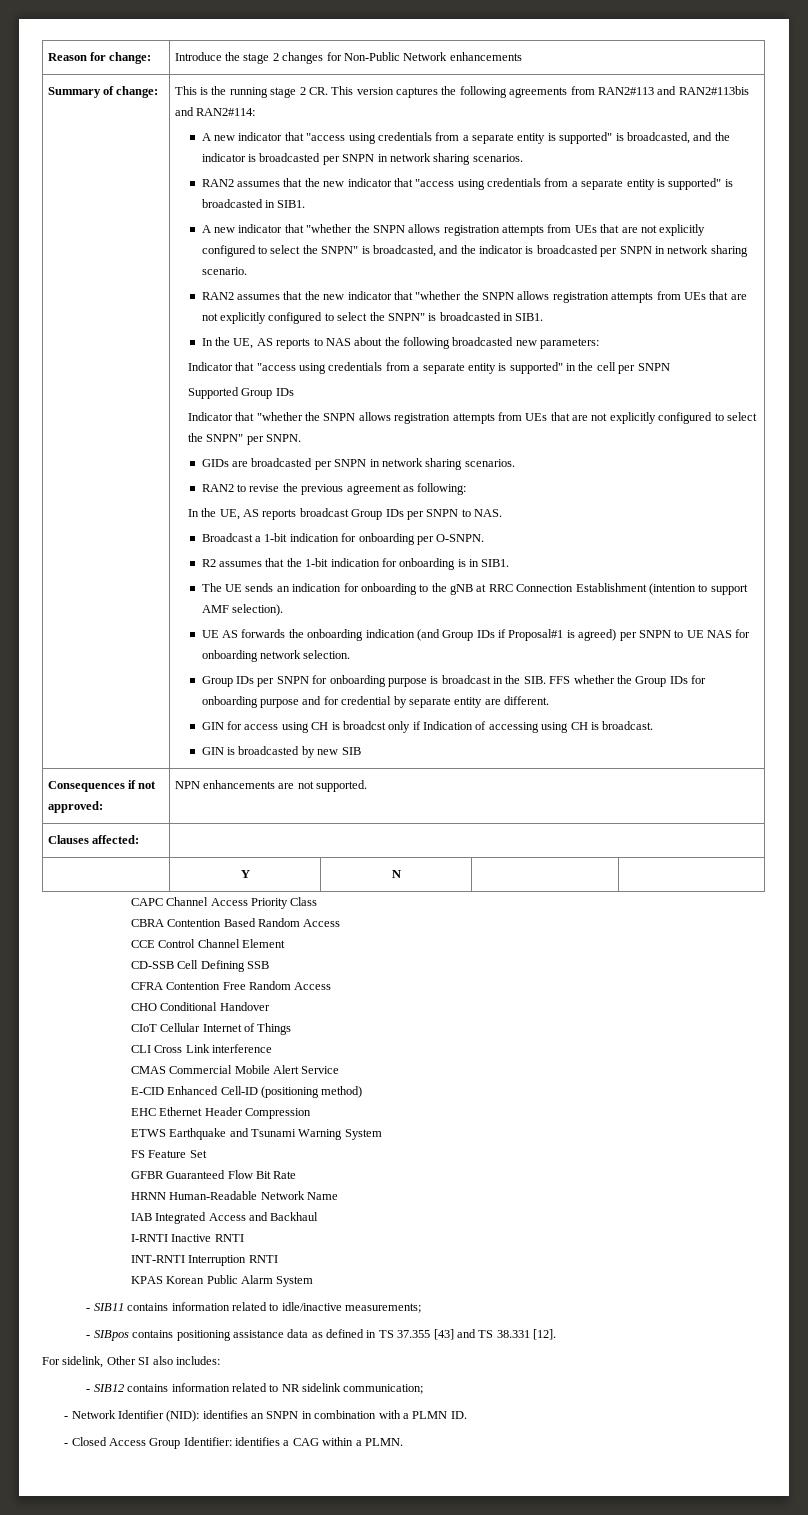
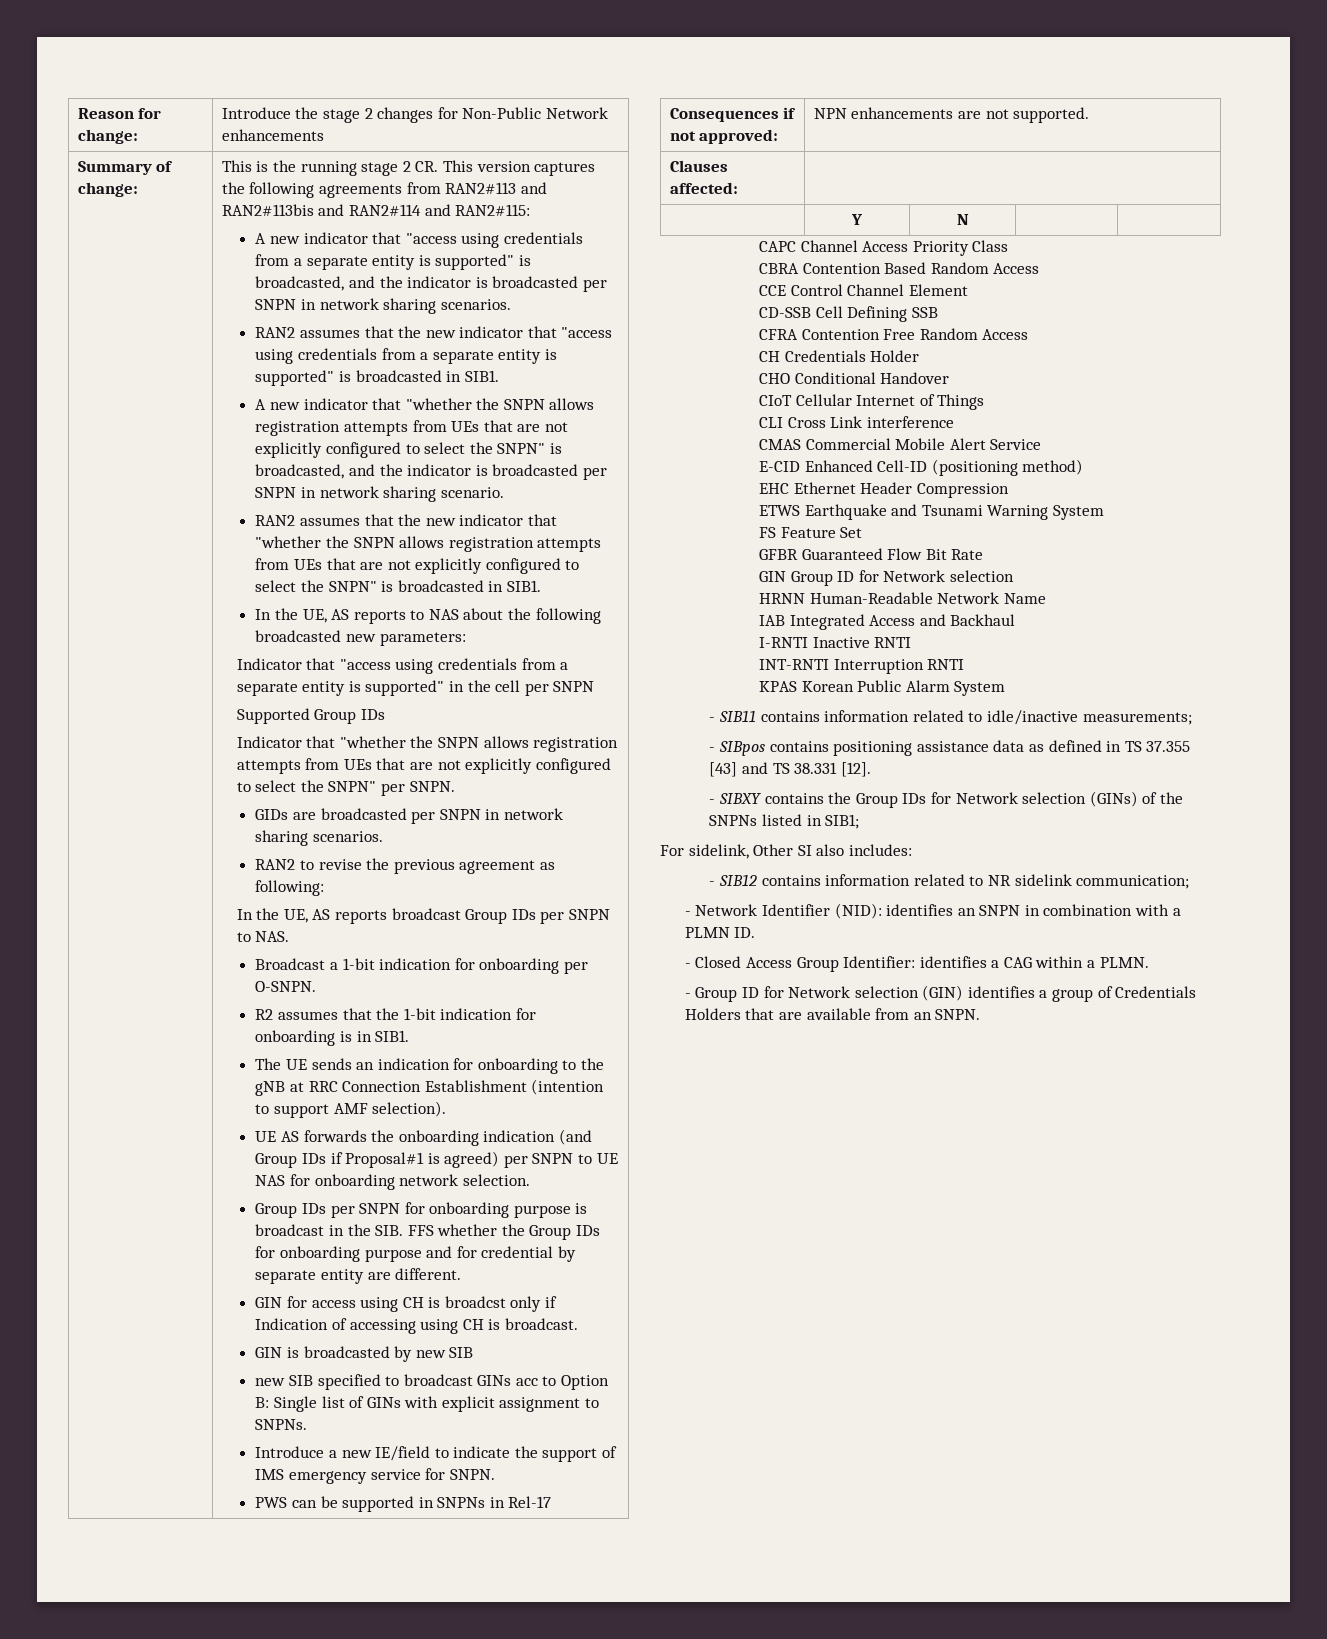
- This is the running stage 2 CR. This version captures the following agreements from RAN2#113 and RAN2#113bis and RAN2#114:
+ This is the running stage 2 CR. This version captures the following agreements from RAN2#113 and RAN2#113bis and RAN2#114 and RAN2#115:
+ new SIB specified to broadcast GINs acc to Option B: Single list of GINs with explicit assignment to SNPNs.
+ Introduce a new IE/field to indicate the support of IMS emergency service for SNPN.
+ PWS can be supported in SNPNs in Rel-17
+ CH Credentials Holder
+ GIN Group ID for Network selection
+ - SIBXY contains the Group IDs for Network selection (GINs) of the SNPNs listed in SIB1;
+ - Group ID for Network selection (GIN) identifies a group of Credentials Holders that are available from an SNPN.

